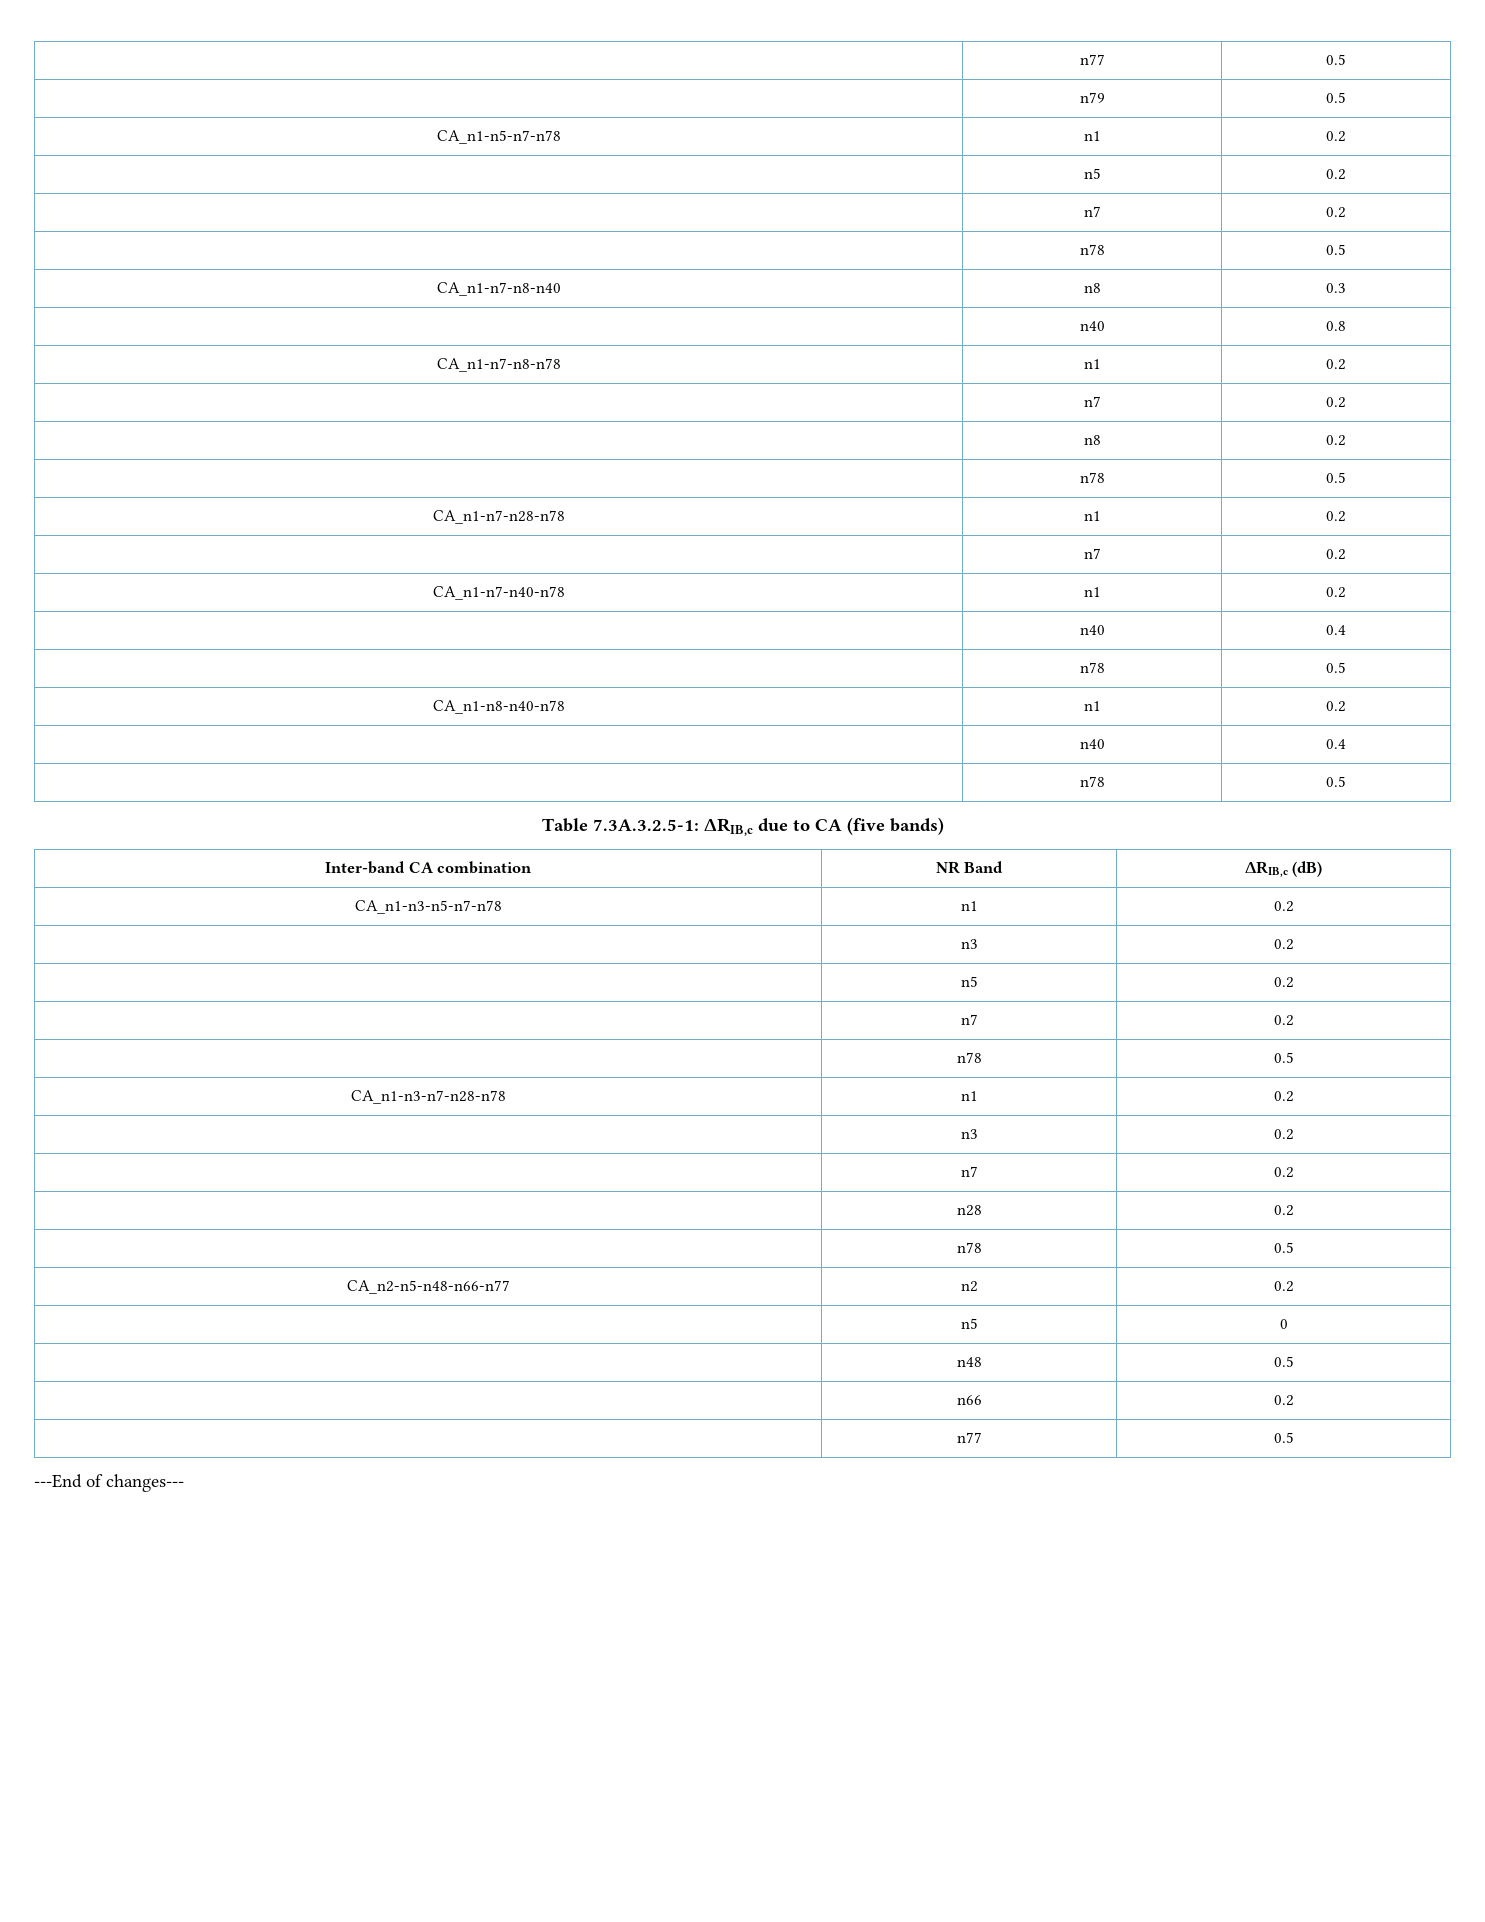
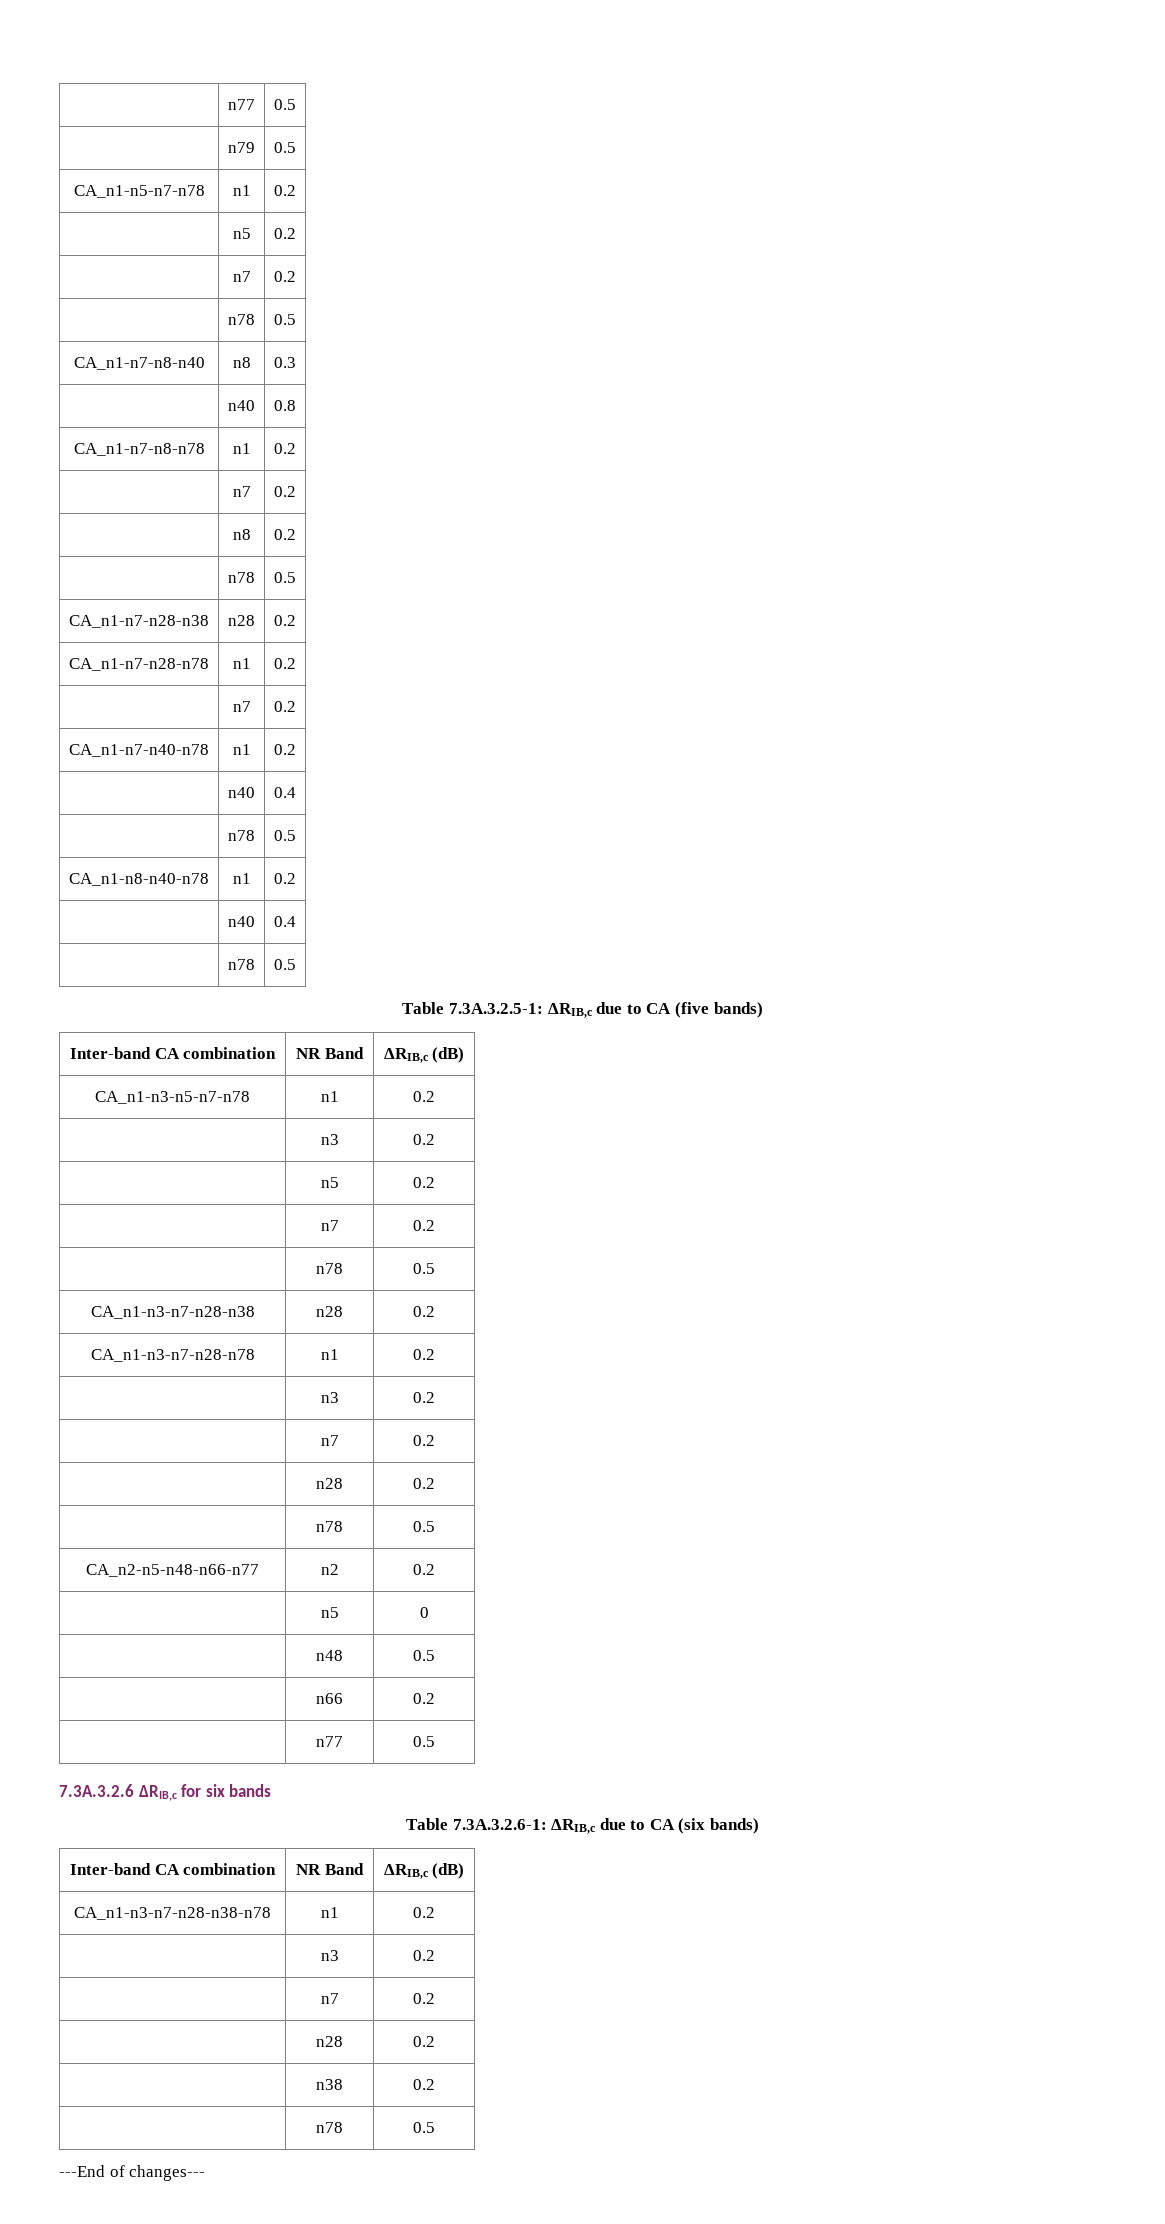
+ CA_n1-n7-n28-n38 | n28 | 0.2
+ CA_n1-n3-n7-n28-n38 | n28 | 0.2
+ 7.3A.3.2.6 ΔRIB,c for six bands
+ Table 7.3A.3.2.6-1: ΔRIB,c due to CA (six bands)
+ Inter-band CA combination | NR Band | ΔRIB,c (dB)
+ CA_n1-n3-n7-n28-n38-n78 | n1 | 0.2
+ | n3 | 0.2
+ | n7 | 0.2
+ | n28 | 0.2
+ | n38 | 0.2
+ | n78 | 0.5

